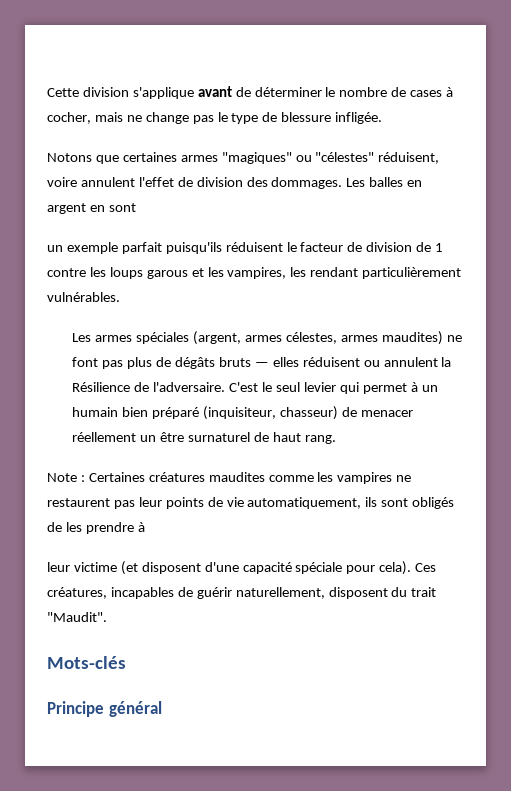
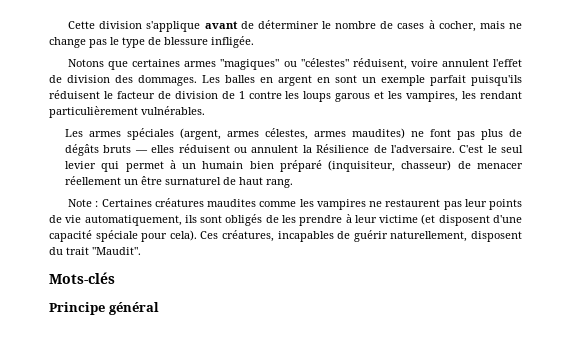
- Les balles en argent en sont
- un exemple parfait puisqu'ils réduisent le facteur de division de 1 contre les loups garous et les vampires, les rendant particulièrement vulnérables.
+ Les balles en argent en sont un exemple parfait puisqu'ils réduisent le facteur de division de 1 contre les loups garous et les vampires, les rendant particulièrement vulnérables.
- Note : Certaines créatures maudites comme les vampires ne restaurent pas leur points de vie automatiquement, ils sont obligés de les prendre à
- leur victime (et disposent d'une capacité spéciale pour cela).
+ Note : Certaines créatures maudites comme les vampires ne restaurent pas leur points de vie automatiquement, ils sont obligés de les prendre à leur victime (et disposent d'une capacité spéciale pour cela).

